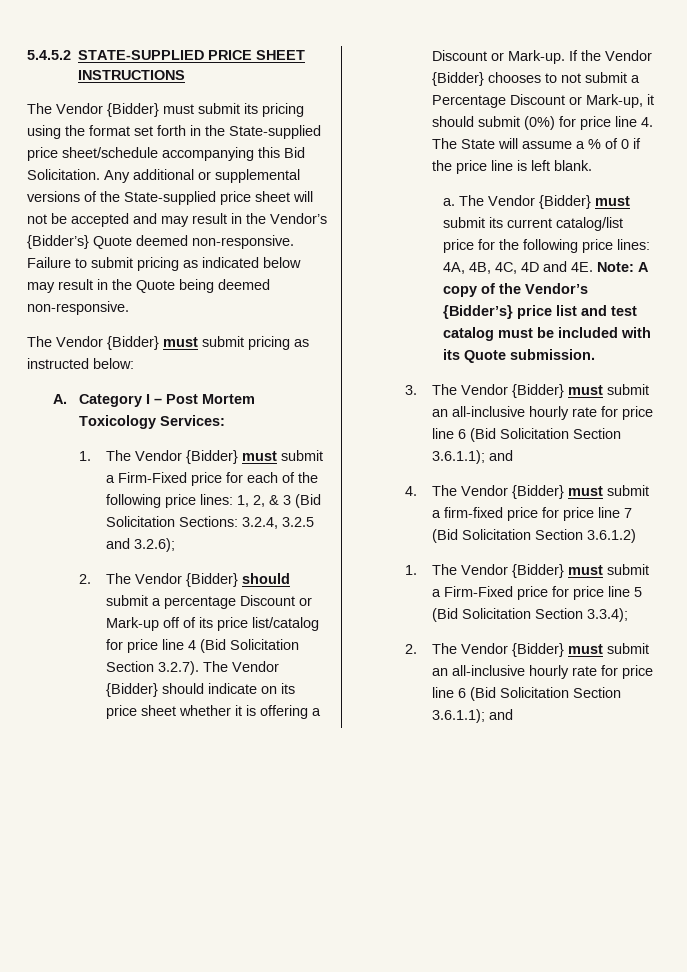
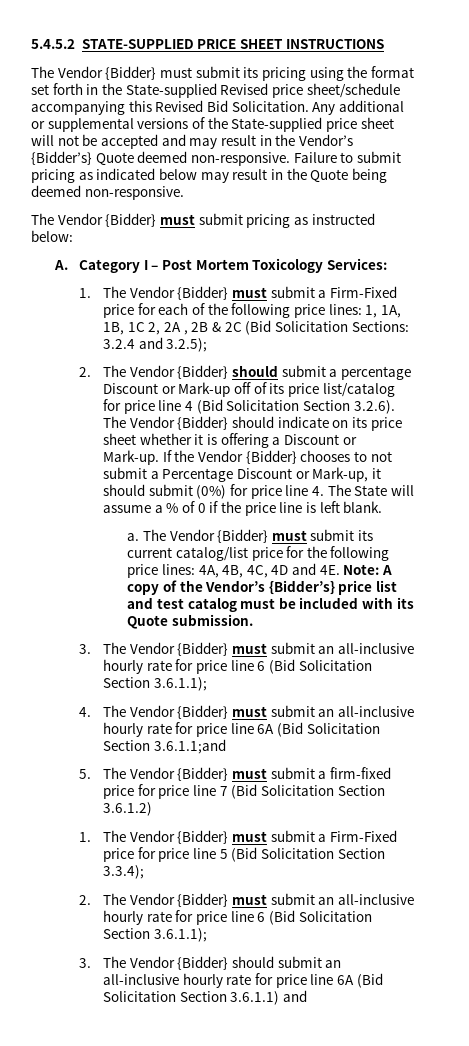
- The Vendor {Bidder} must submit its pricing using the format set forth in the State-supplied price sheet/schedule accompanying this Bid Solicitation.
+ The Vendor {Bidder} must submit its pricing using the format set forth in the State-supplied Revised price sheet/schedule accompanying this Revised Bid Solicitation.
- 1. The Vendor {Bidder} must submit a Firm-Fixed price for each of the following price lines: 1, 2, & 3 (Bid Solicitation Sections: 3.2.4, 3.2.5 and 3.2.6);
+ 1. The Vendor {Bidder} must submit a Firm-Fixed price for each of the following price lines: 1, 1A, 1B, 1C 2, 2A , 2B & 2C (Bid Solicitation Sections: 3.2.4 and 3.2.5);
- 2. The Vendor {Bidder} should submit a percentage Discount or Mark-up off of its price list/catalog for price line 4 (Bid Solicitation Section 3.2.7). The Vendor {Bidder} should indicate on its price sheet whether it is offering a Discount or Mark-up.
+ 2. The Vendor {Bidder} should submit a percentage Discount or Mark-up off of its price list/catalog for price line 4 (Bid Solicitation Section 3.2.6). The Vendor {Bidder} should indicate on its price sheet whether it is offering a Discount or Mark-up.
- 3. The Vendor {Bidder} must submit an all-inclusive hourly rate for price line 6 (Bid Solicitation Section 3.6.1.1); and
- 4. The Vendor {Bidder} must submit a firm-fixed price for price line 7 (Bid Solicitation Section 3.6.1.2)
+ 3. The Vendor {Bidder} must submit an all-inclusive hourly rate for price line 6 (Bid Solicitation Section 3.6.1.1);
+ 4. The Vendor {Bidder} must submit an all-inclusive hourly rate for price line 6A (Bid Solicitation Section 3.6.1.1;and
+ 5. The Vendor {Bidder} must submit a firm-fixed price for price line 7 (Bid Solicitation Section 3.6.1.2)
- 2. The Vendor {Bidder} must submit an all-inclusive hourly rate for price line 6 (Bid Solicitation Section 3.6.1.1); and
+ 2. The Vendor {Bidder} must submit an all-inclusive hourly rate for price line 6 (Bid Solicitation Section 3.6.1.1);
+ 3. The Vendor {Bidder} should submit an all-inclusive hourly rate for price line 6A (Bid Solicitation Section 3.6.1.1) and

